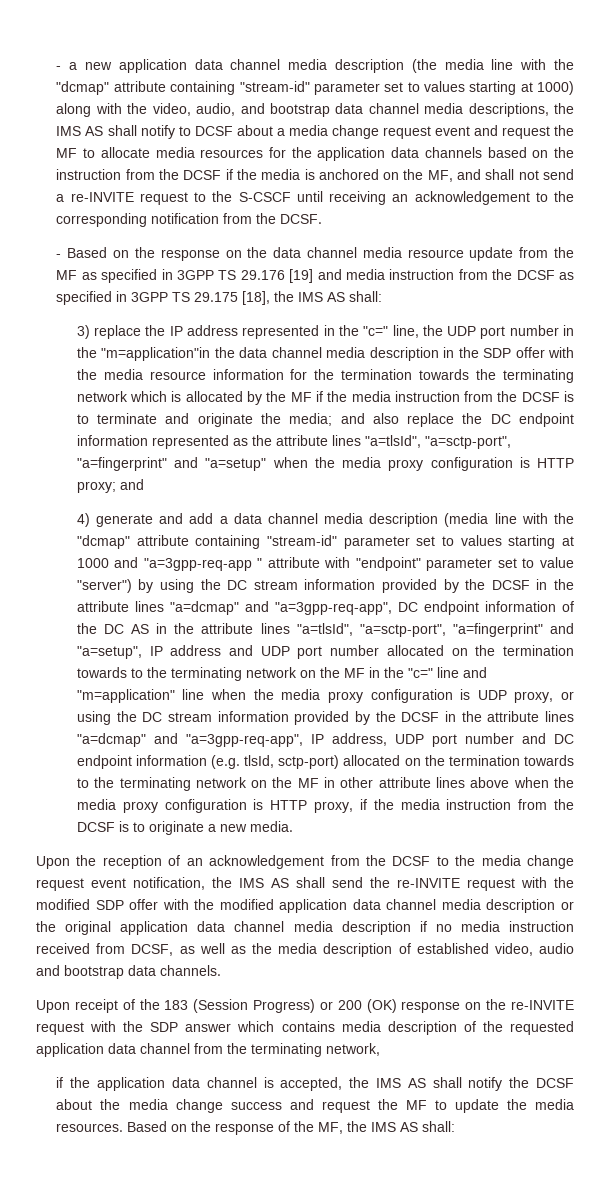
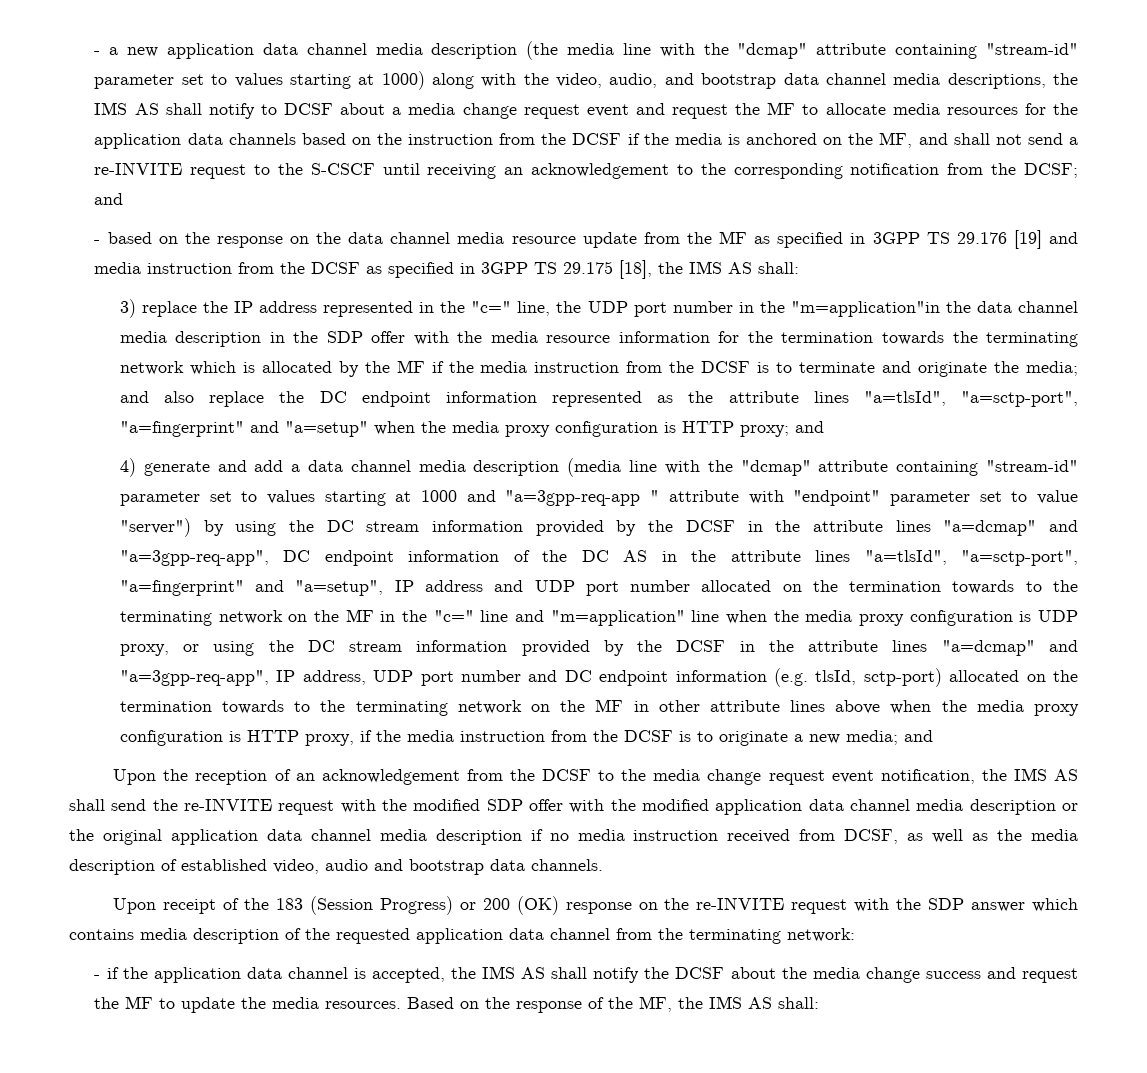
- - a new application data channel media description (the media line with the "dcmap" attribute containing "stream-id" parameter set to values starting at 1000) along with the video, audio, and bootstrap data channel media descriptions, the IMS AS shall notify to DCSF about a media change request event and request the MF to allocate media resources for the application data channels based on the instruction from the DCSF if the media is anchored on the MF, and shall not send a re-INVITE request to the S-CSCF until receiving an acknowledgement to the corresponding notification from the DCSF.
- - Based on the response on the data channel media resource update from the MF as specified in 3GPP TS 29.176 [19] and media instruction from the DCSF as specified in 3GPP TS 29.175 [18], the IMS AS shall:
+ - a new application data channel media description (the media line with the "dcmap" attribute containing "stream-id" parameter set to values starting at 1000) along with the video, audio, and bootstrap data channel media descriptions, the IMS AS shall notify to DCSF about a media change request event and request the MF to allocate media resources for the application data channels based on the instruction from the DCSF if the media is anchored on the MF, and shall not send a re-INVITE request to the S-CSCF until receiving an acknowledgement to the corresponding notification from the DCSF; and
+ - based on the response on the data channel media resource update from the MF as specified in 3GPP TS 29.176 [19] and media instruction from the DCSF as specified in 3GPP TS 29.175 [18], the IMS AS shall:
- 4) generate and add a data channel media description (media line with the "dcmap" attribute containing "stream-id" parameter set to values starting at 1000 and "a=3gpp-req-app " attribute with "endpoint" parameter set to value "server") by using the DC stream information provided by the DCSF in the attribute lines "a=dcmap" and "a=3gpp-req-app", DC endpoint information of the DC AS in the attribute lines "a=tlsId", "a=sctp-port", "a=fingerprint" and "a=setup", IP address and UDP port number allocated on the termination towards to the terminating network on the MF in the "c=" line and "m=application" line when the media proxy configuration is UDP proxy, or using the DC stream information provided by the DCSF in the attribute lines "a=dcmap" and "a=3gpp-req-app", IP address, UDP port number and DC endpoint information (e.g. tlsId, sctp-port) allocated on the termination towards to the terminating network on the MF in other attribute lines above when the media proxy configuration is HTTP proxy, if the media instruction from the DCSF is to originate a new media.
+ 4) generate and add a data channel media description (media line with the "dcmap" attribute containing "stream-id" parameter set to values starting at 1000 and "a=3gpp-req-app " attribute with "endpoint" parameter set to value "server") by using the DC stream information provided by the DCSF in the attribute lines "a=dcmap" and "a=3gpp-req-app", DC endpoint information of the DC AS in the attribute lines "a=tlsId", "a=sctp-port", "a=fingerprint" and "a=setup", IP address and UDP port number allocated on the termination towards to the terminating network on the MF in the "c=" line and "m=application" line when the media proxy configuration is UDP proxy, or using the DC stream information provided by the DCSF in the attribute lines "a=dcmap" and "a=3gpp-req-app", IP address, UDP port number and DC endpoint information (e.g. tlsId, sctp-port) allocated on the termination towards to the terminating network on the MF in other attribute lines above when the media proxy configuration is HTTP proxy, if the media instruction from the DCSF is to originate a new media; and
- Upon receipt of the 183 (Session Progress) or 200 (OK) response on the re-INVITE request with the SDP answer which contains media description of the requested application data channel from the terminating network,
- if the application data channel is accepted, the IMS AS shall notify the DCSF about the media change success and request the MF to update the media resources.
+ Upon receipt of the 183 (Session Progress) or 200 (OK) response on the re-INVITE request with the SDP answer which contains media description of the requested application data channel from the terminating network:
+ - if the application data channel is accepted, the IMS AS shall notify the DCSF about the media change success and request the MF to update the media resources.

